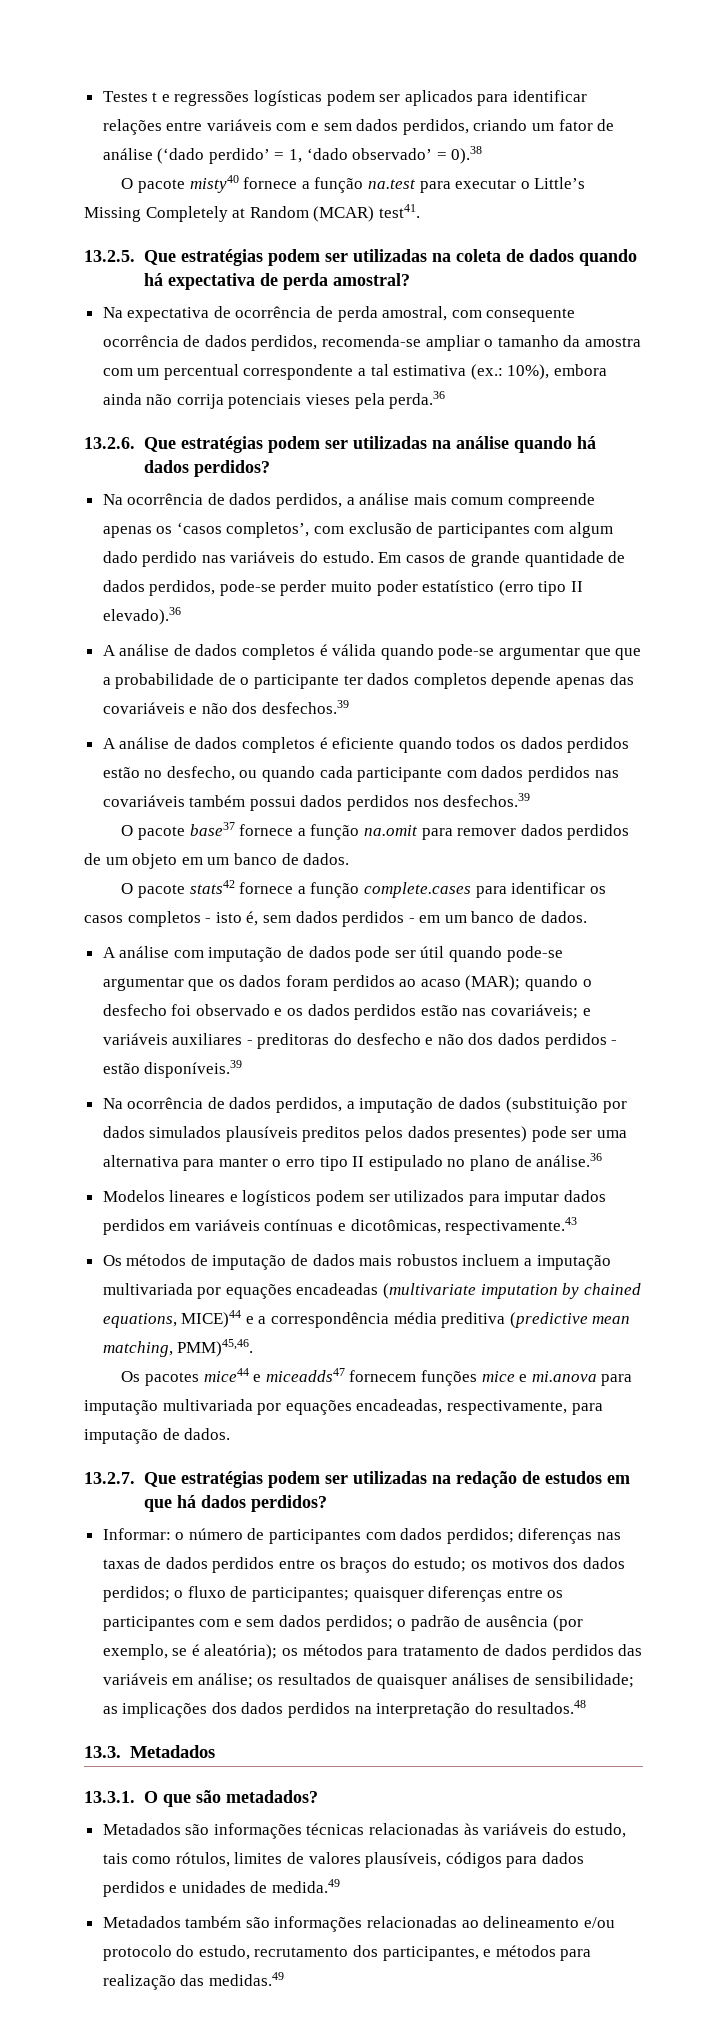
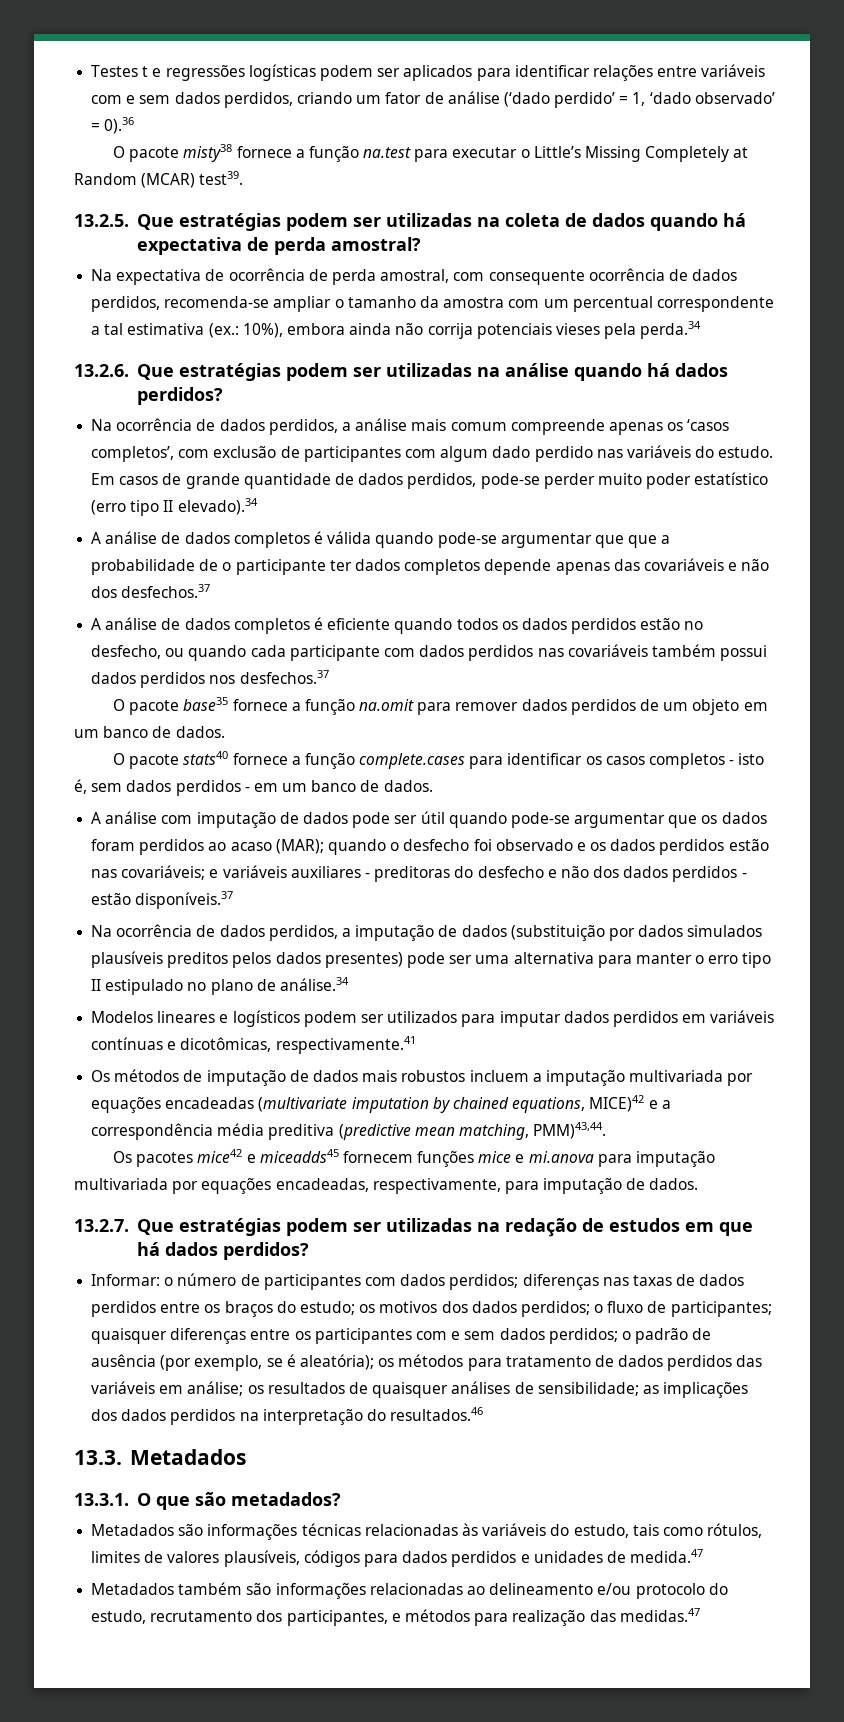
- Testes t e regressões logísticas podem ser aplicados para identificar relações entre variáveis com e sem dados perdidos, criando um fator de análise (‘dado perdido’ = 1, ‘dado observado’ = 0).38
- O pacote misty40 fornece a função na.test para executar o Little’s Missing Completely at Random (MCAR) test41.
+ Testes t e regressões logísticas podem ser aplicados para identificar relações entre variáveis com e sem dados perdidos, criando um fator de análise (‘dado perdido’ = 1, ‘dado observado’ = 0).36
+ O pacote misty38 fornece a função na.test para executar o Little’s Missing Completely at Random (MCAR) test39.
- Na expectativa de ocorrência de perda amostral, com consequente ocorrência de dados perdidos, recomenda-se ampliar o tamanho da amostra com um percentual correspondente a tal estimativa (ex.: 10%), embora ainda não corrija potenciais vieses pela perda.36
+ Na expectativa de ocorrência de perda amostral, com consequente ocorrência de dados perdidos, recomenda-se ampliar o tamanho da amostra com um percentual correspondente a tal estimativa (ex.: 10%), embora ainda não corrija potenciais vieses pela perda.34
- Em casos de grande quantidade de dados perdidos, pode-se perder muito poder estatístico (erro tipo II elevado).36
+ Em casos de grande quantidade de dados perdidos, pode-se perder muito poder estatístico (erro tipo II elevado).34
- A análise de dados completos é válida quando pode-se argumentar que que a probabilidade de o participante ter dados completos depende apenas das covariáveis e não dos desfechos.39
+ A análise de dados completos é válida quando pode-se argumentar que que a probabilidade de o participante ter dados completos depende apenas das covariáveis e não dos desfechos.37
- A análise de dados completos é eficiente quando todos os dados perdidos estão no desfecho, ou quando cada participante com dados perdidos nas covariáveis também possui dados perdidos nos desfechos.39
- O pacote base37 fornece a função na.omit para remover dados perdidos de um objeto em um banco de dados.
+ A análise de dados completos é eficiente quando todos os dados perdidos estão no desfecho, ou quando cada participante com dados perdidos nas covariáveis também possui dados perdidos nos desfechos.37
+ O pacote base35 fornece a função na.omit para remover dados perdidos de um objeto em um banco de dados.
- O pacote stats42 fornece a função complete.cases para identificar os casos completos - isto é, sem dados perdidos - em um banco de dados.
+ O pacote stats40 fornece a função complete.cases para identificar os casos completos - isto é, sem dados perdidos - em um banco de dados.
- A análise com imputação de dados pode ser útil quando pode-se argumentar que os dados foram perdidos ao acaso (MAR); quando o desfecho foi observado e os dados perdidos estão nas covariáveis; e variáveis auxiliares - preditoras do desfecho e não dos dados perdidos - estão disponíveis.39
+ A análise com imputação de dados pode ser útil quando pode-se argumentar que os dados foram perdidos ao acaso (MAR); quando o desfecho foi observado e os dados perdidos estão nas covariáveis; e variáveis auxiliares - preditoras do desfecho e não dos dados perdidos - estão disponíveis.37
- Na ocorrência de dados perdidos, a imputação de dados (substituição por dados simulados plausíveis preditos pelos dados presentes) pode ser uma alternativa para manter o erro tipo II estipulado no plano de análise.36
+ Na ocorrência de dados perdidos, a imputação de dados (substituição por dados simulados plausíveis preditos pelos dados presentes) pode ser uma alternativa para manter o erro tipo II estipulado no plano de análise.34
- Modelos lineares e logísticos podem ser utilizados para imputar dados perdidos em variáveis contínuas e dicotômicas, respectivamente.43
+ Modelos lineares e logísticos podem ser utilizados para imputar dados perdidos em variáveis contínuas e dicotômicas, respectivamente.41
- Os métodos de imputação de dados mais robustos incluem a imputação multivariada por equações encadeadas (multivariate imputation by chained equations, MICE)44 e a correspondência média preditiva (predictive mean matching, PMM)45,46.
+ Os métodos de imputação de dados mais robustos incluem a imputação multivariada por equações encadeadas (multivariate imputation by chained equations, MICE)42 e a correspondência média preditiva (predictive mean matching, PMM)43,44.
- Os pacotes mice44 e miceadds47 fornecem funções mice e mi.anova para imputação multivariada por equações encadeadas, respectivamente, para imputação de dados.
+ Os pacotes mice42 e miceadds45 fornecem funções mice e mi.anova para imputação multivariada por equações encadeadas, respectivamente, para imputação de dados.
- as implicações dos dados perdidos na interpretação do resultados.48
+ as implicações dos dados perdidos na interpretação do resultados.46
- Metadados são informações técnicas relacionadas às variáveis do estudo, tais como rótulos, limites de valores plausíveis, códigos para dados perdidos e unidades de medida.49
+ Metadados são informações técnicas relacionadas às variáveis do estudo, tais como rótulos, limites de valores plausíveis, códigos para dados perdidos e unidades de medida.47
- Metadados também são informações relacionadas ao delineamento e/ou protocolo do estudo, recrutamento dos participantes, e métodos para realização das medidas.49
+ Metadados também são informações relacionadas ao delineamento e/ou protocolo do estudo, recrutamento dos participantes, e métodos para realização das medidas.47

